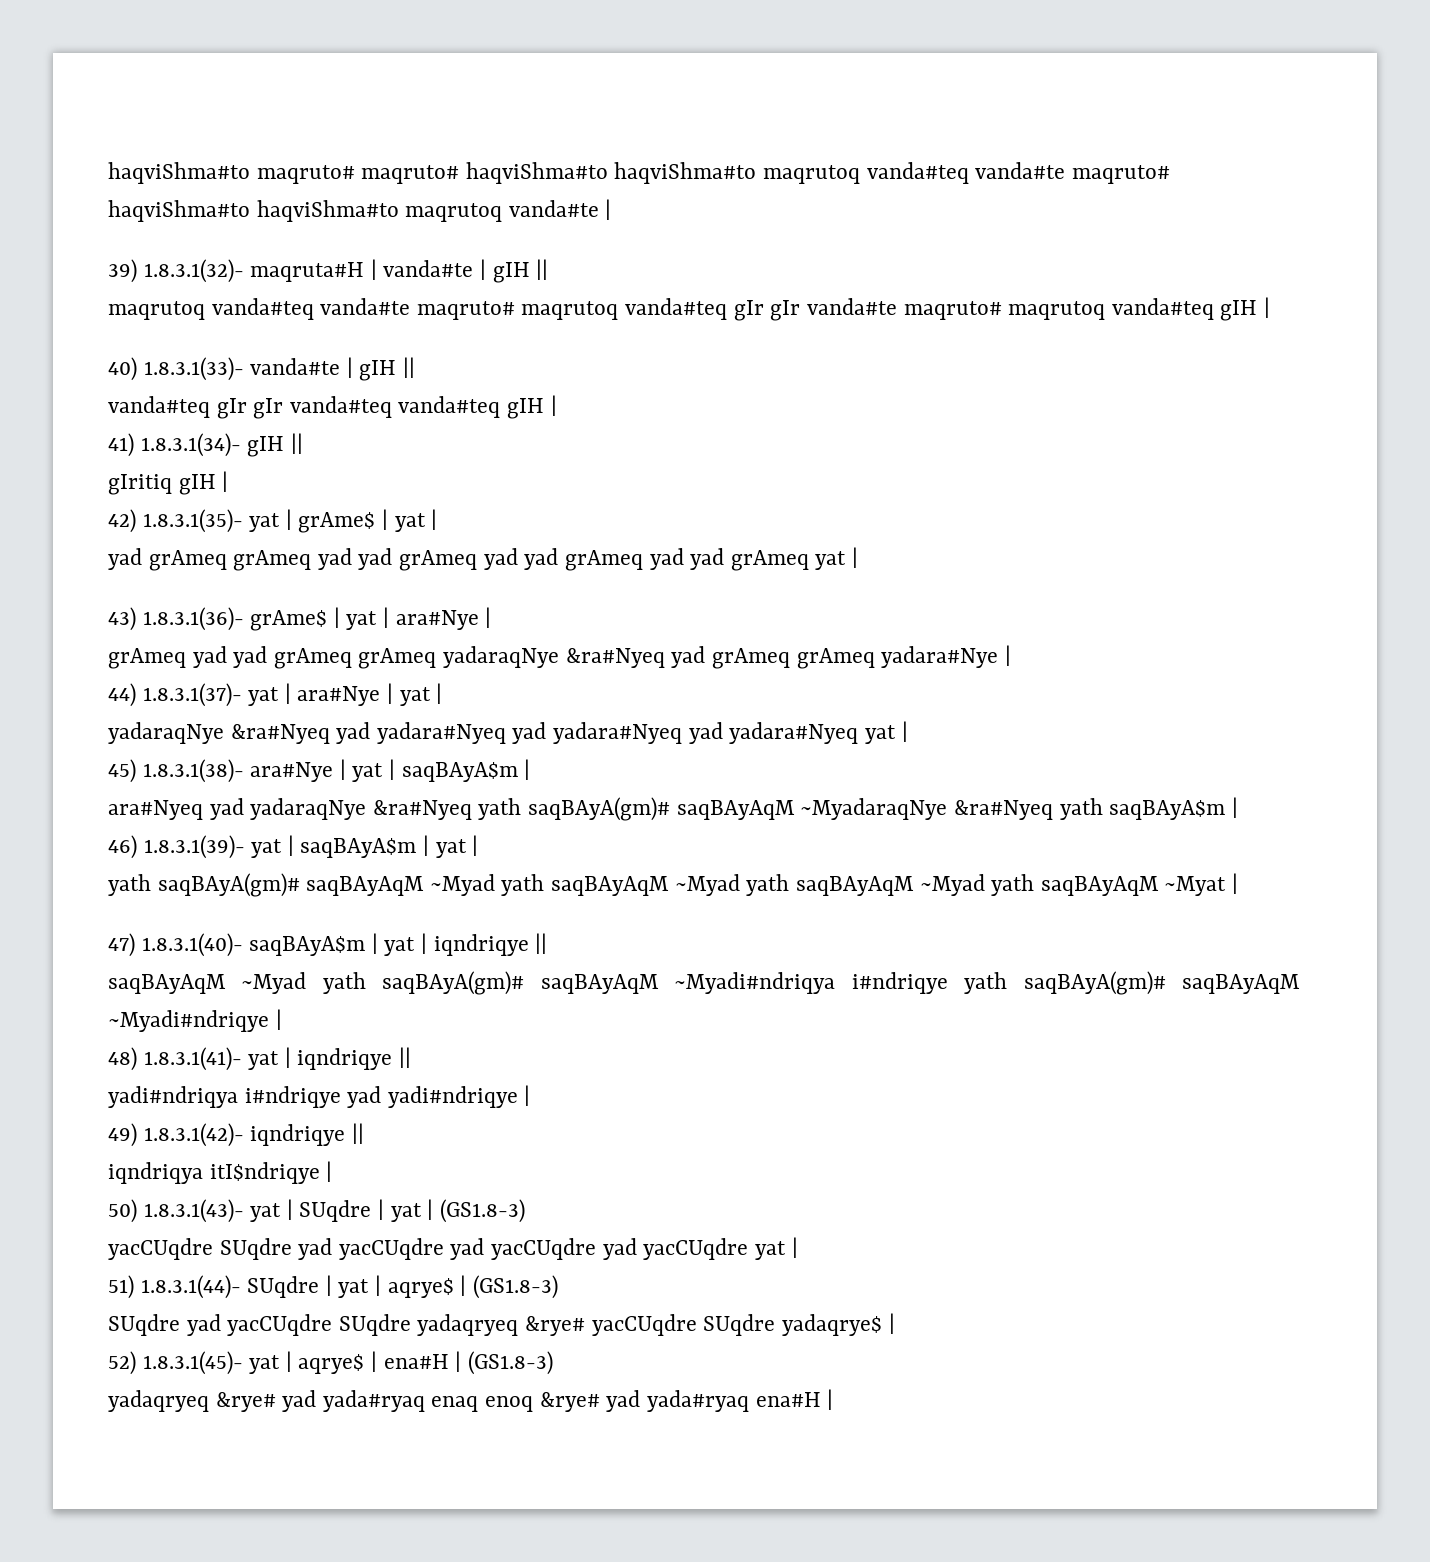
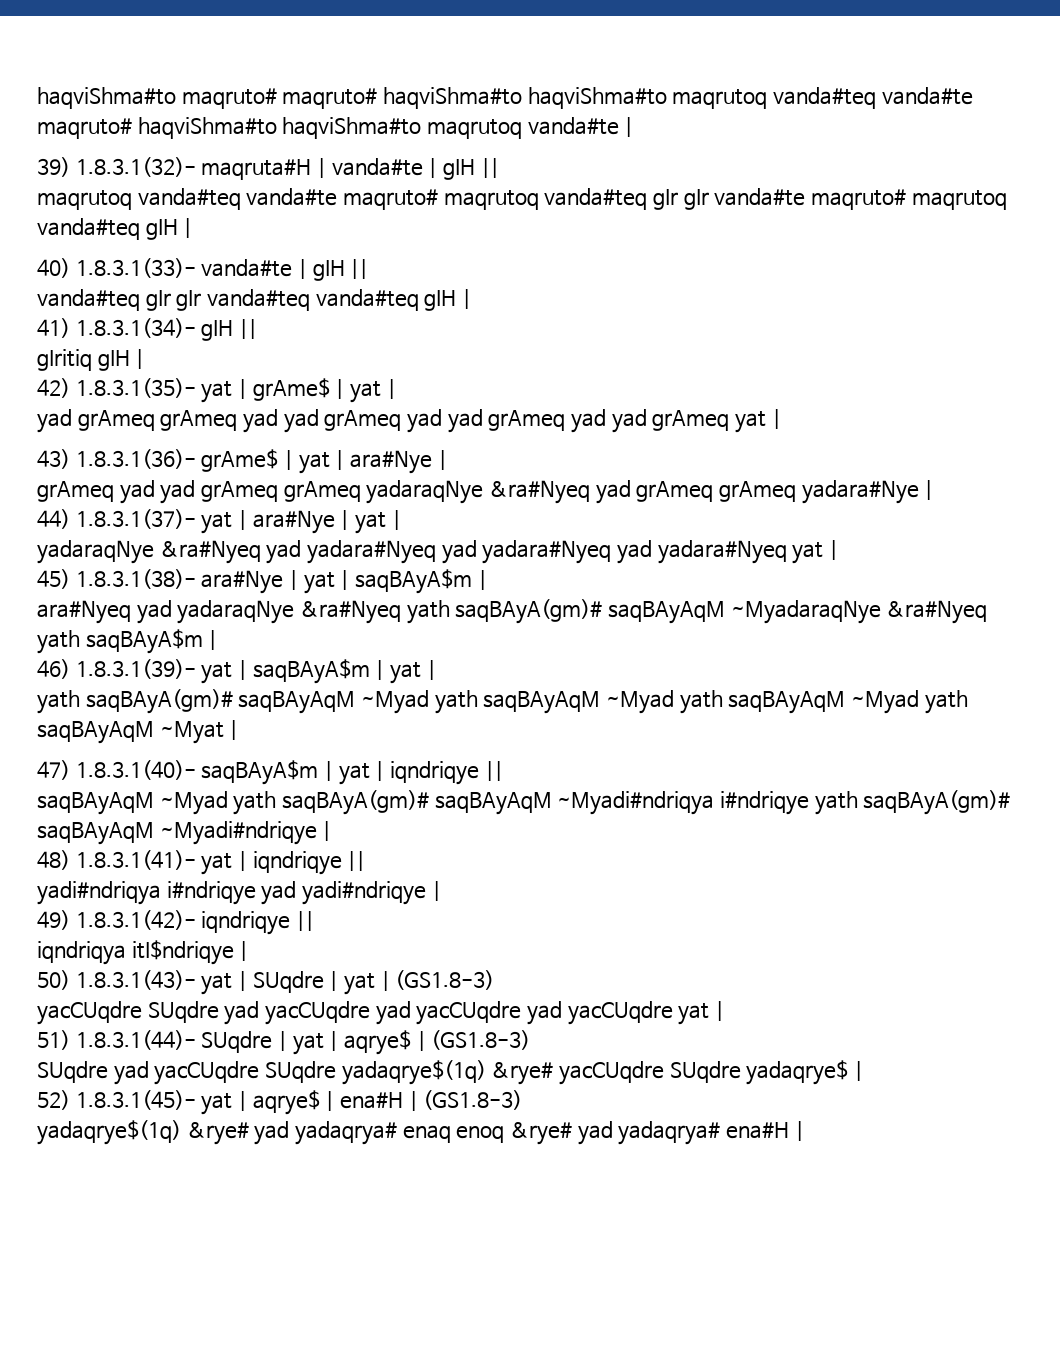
- SUqdre yad yacCUqdre SUqdre yadaqryeq &rye# yacCUqdre SUqdre yadaqrye$ |
+ SUqdre yad yacCUqdre SUqdre yadaqrye$(1q) &rye# yacCUqdre SUqdre yadaqrye$ |
- yadaqryeq &rye# yad yada#ryaq enaq enoq &rye# yad yada#ryaq ena#H |
+ yadaqrye$(1q) &rye# yad yadaqrya# enaq enoq &rye# yad yadaqrya# ena#H |

